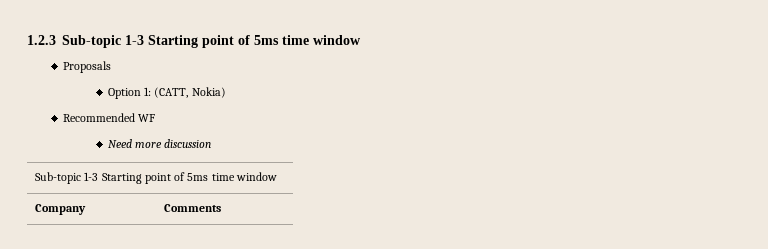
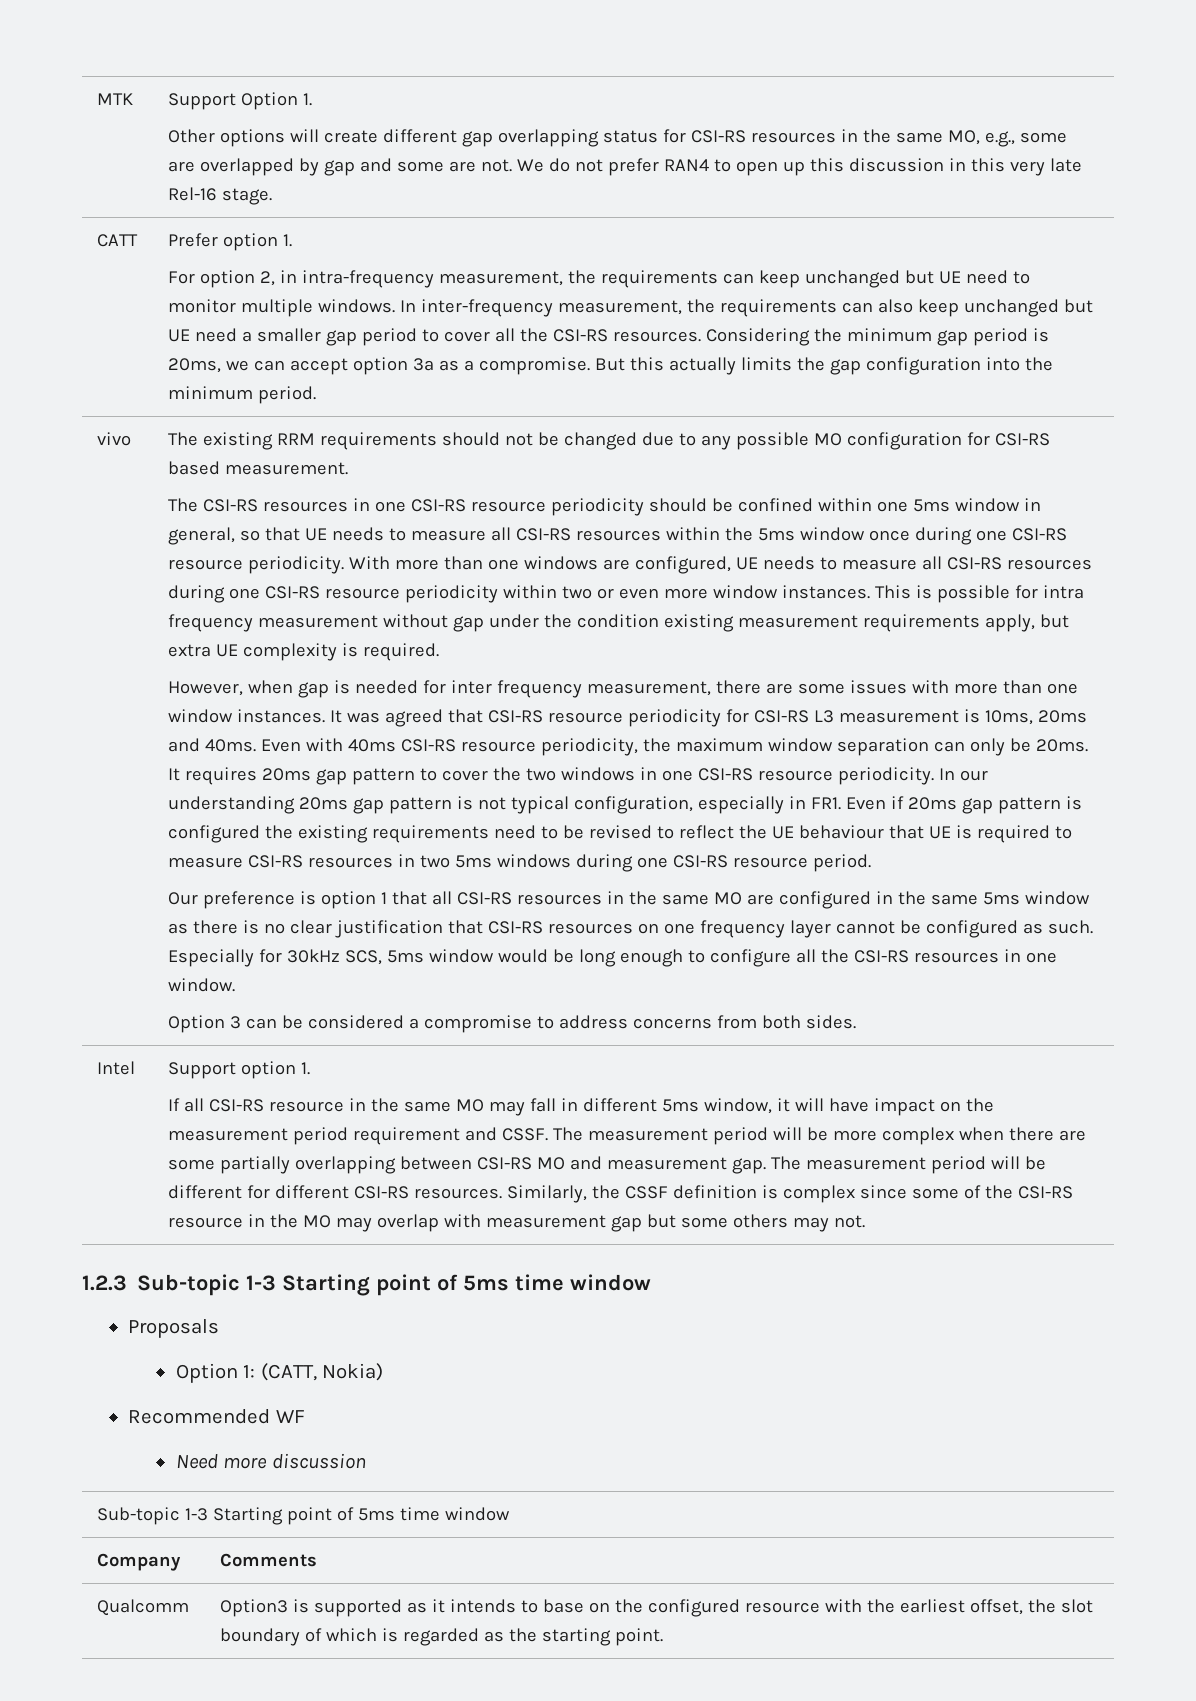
+ MTK | Support Option 1.
+ Other options will create different gap overlapping status for CSI-RS resources in the same MO, e.g., some are overlapped by gap and some are not. We do not prefer RAN4 to open up this discussion in this very late Rel-16 stage.
+ CATT | Prefer option 1.
+ For option 2, in intra-frequency measurement, the requirements can keep unchanged but UE need to monitor multiple windows. In inter-frequency measurement, the requirements can also keep unchanged but UE need a smaller gap period to cover all the CSI-RS resources. Considering the minimum gap period is 20ms, we can accept option 3a as a compromise. But this actually limits the gap configuration into the minimum period.
+ vivo | The existing RRM requirements should not be changed due to any possible MO configuration for CSI-RS based measurement.
+ The CSI-RS resources in one CSI-RS resource periodicity should be confined within one 5ms window in general, so that UE needs to measure all CSI-RS resources within the 5ms window once during one CSI-RS resource periodicity. With more than one windows are configured, UE needs to measure all CSI-RS resources during one CSI-RS resource periodicity within two or even more window instances. This is possible for intra frequency measurement without gap under the condition existing measurement requirements apply, but extra UE complexity is required.
+ However, when gap is needed for inter frequency measurement, there are some issues with more than one window instances. It was agreed that CSI-RS resource periodicity for CSI-RS L3 measurement is 10ms, 20ms and 40ms. Even with 40ms CSI-RS resource periodicity, the maximum window separation can only be 20ms. It requires 20ms gap pattern to cover the two windows in one CSI-RS resource periodicity. In our understanding 20ms gap pattern is not typical configuration, especially in FR1. Even if 20ms gap pattern is configured the existing requirements need to be revised to reflect the UE behaviour that UE is required to measure CSI-RS resources in two 5ms windows during one CSI-RS resource period.
+ Our preference is option 1 that all CSI-RS resources in the same MO are configured in the same 5ms window as there is no clear justification that CSI-RS resources on one frequency layer cannot be configured as such. Especially for 30kHz SCS, 5ms window would be long enough to configure all the CSI-RS resources in one window.
+ Option 3 can be considered a compromise to address concerns from both sides.
+ Intel | Support option 1.
+ If all CSI-RS resource in the same MO may fall in different 5ms window, it will have impact on the measurement period requirement and CSSF. The measurement period will be more complex when there are some partially overlapping between CSI-RS MO and measurement gap. The measurement period will be different for different CSI-RS resources. Similarly, the CSSF definition is complex since some of the CSI-RS resource in the MO may overlap with measurement gap but some others may not.
+ Qualcomm | Option3 is supported as it intends to base on the configured resource with the earliest offset, the slot boundary of which is regarded as the starting point.

